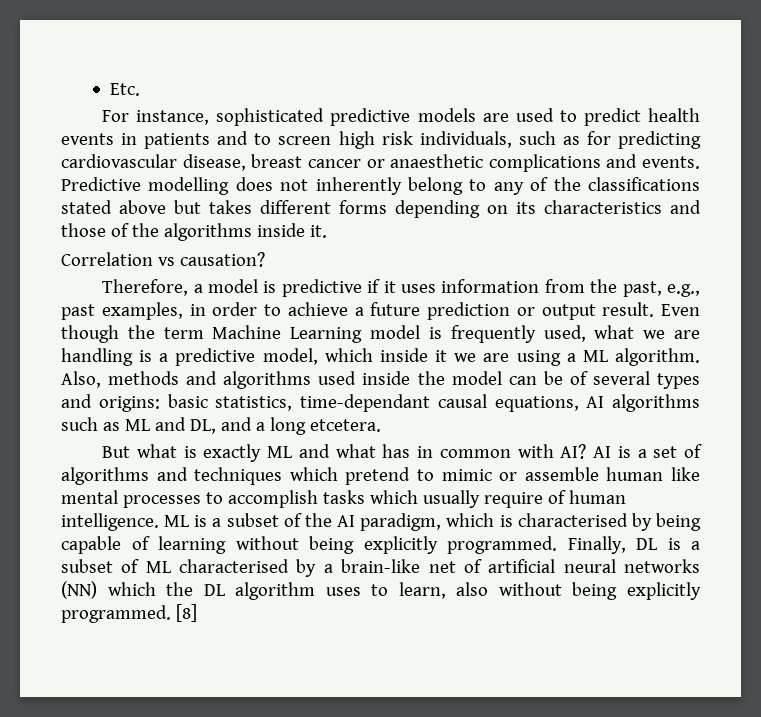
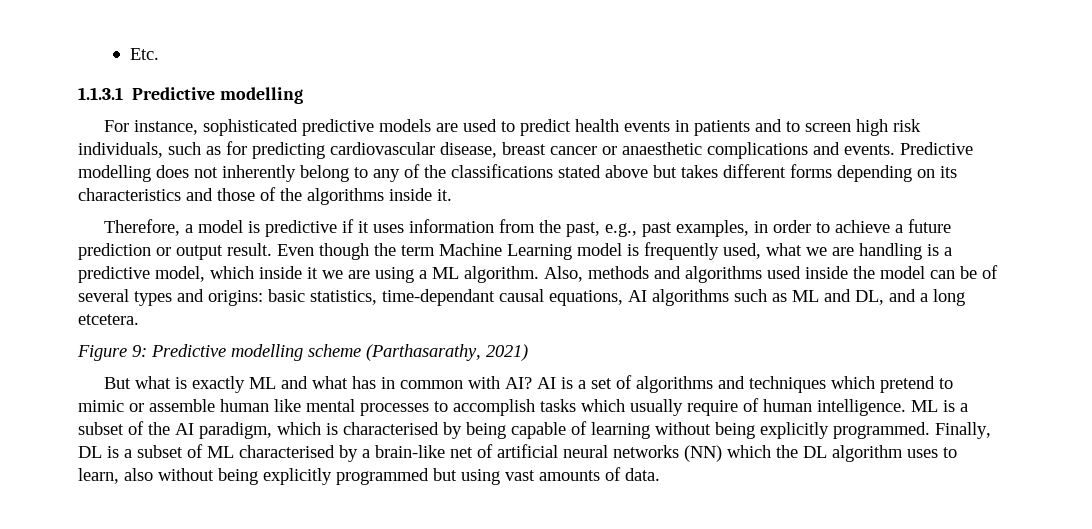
+ 1.1.3.1 Predictive modelling
- Correlation vs causation?
+ Figure 9: Predictive modelling scheme (Parthasarathy, 2021)
- Finally, DL is a subset of ML characterised by a brain-like net of artificial neural networks (NN) which the DL algorithm uses to learn, also without being explicitly programmed. [8]
+ Finally, DL is a subset of ML characterised by a brain-like net of artificial neural networks (NN) which the DL algorithm uses to learn, also without being explicitly programmed but using vast amounts of data.

